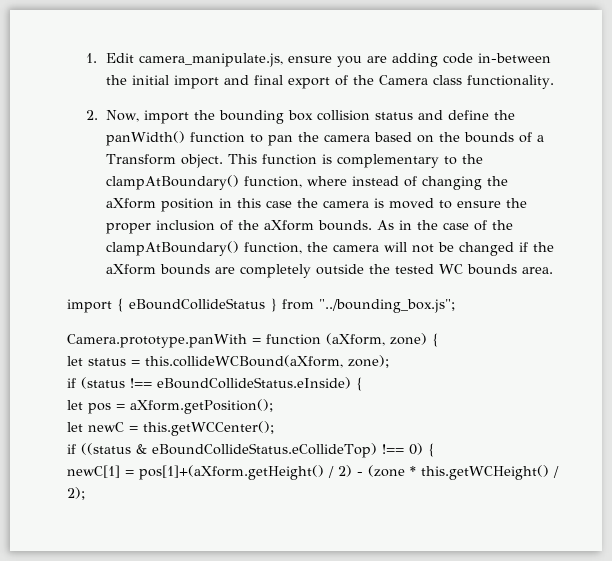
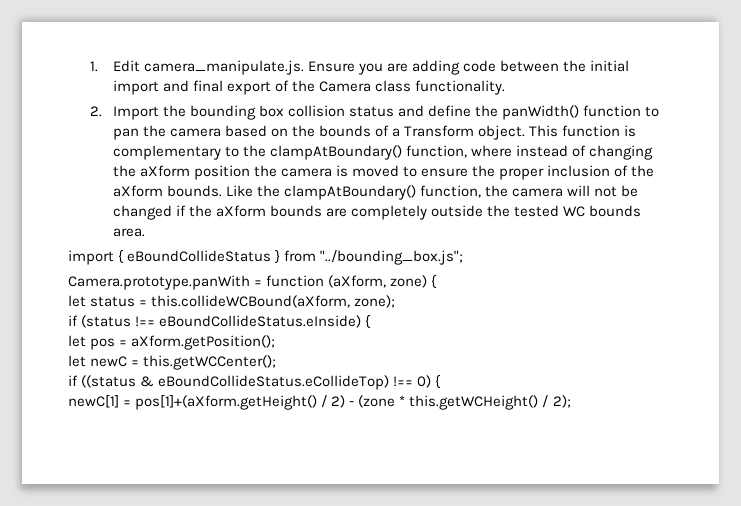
- 1. Edit camera_manipulate.js, ensure you are adding code in-between the initial import and final export of the Camera class functionality.
+ 1. Edit camera_manipulate.js. Ensure you are adding code between the initial import and final export of the Camera class functionality.
- 2. Now, import the bounding box collision status and define the panWidth() function to pan the camera based on the bounds of a Transform object.
+ 2. Import the bounding box collision status and define the panWidth() function to pan the camera based on the bounds of a Transform object.
- This function is complementary to the clampAtBoundary() function, where instead of changing the aXform position in this case the camera is moved to ensure the proper inclusion of the aXform bounds.
+ This function is complementary to the clampAtBoundary() function, where instead of changing the aXform position the camera is moved to ensure the proper inclusion of the aXform bounds.
- As in the case of the clampAtBoundary() function, the camera will not be changed if the aXform bounds are completely outside the tested WC bounds area.
+ Like the clampAtBoundary() function, the camera will not be changed if the aXform bounds are completely outside the tested WC bounds area.

